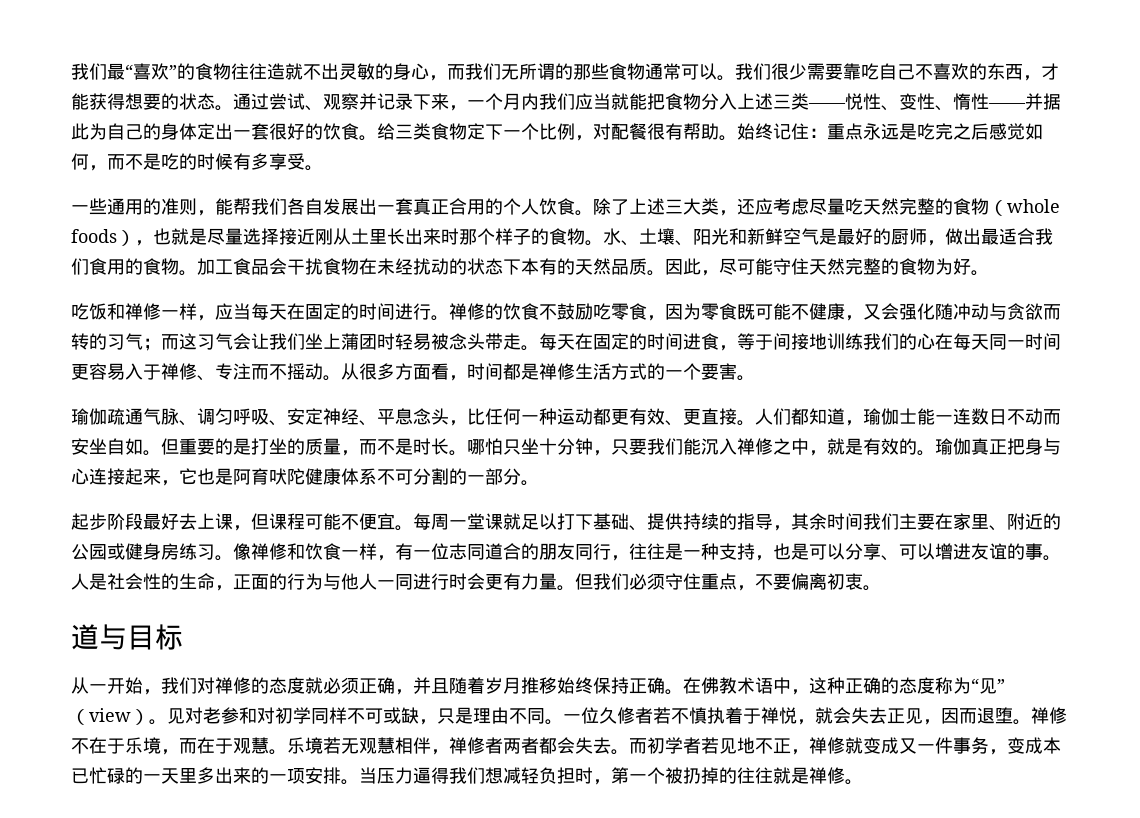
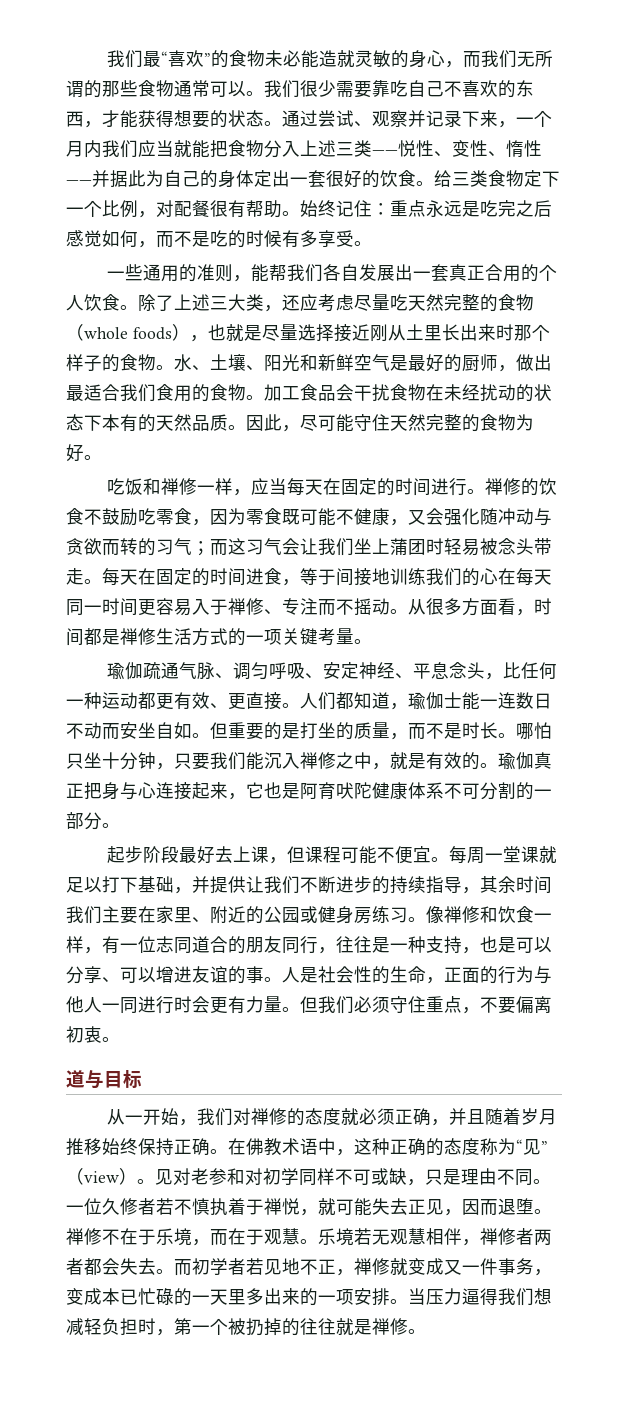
- 我们最“喜欢”的食物往往造就不出灵敏的身心，而我们无所谓的那些食物通常可以。
+ 我们最“喜欢”的食物未必能造就灵敏的身心，而我们无所谓的那些食物通常可以。
- 从很多方面看，时间都是禅修生活方式的一个要害。
+ 从很多方面看，时间都是禅修生活方式的一项关键考量。
- 每周一堂课就足以打下基础、提供持续的指导，其余时间我们主要在家里、附近的公园或健身房练习。
+ 每周一堂课就足以打下基础，并提供让我们不断进步的持续指导，其余时间我们主要在家里、附近的公园或健身房练习。
- 一位久修者若不慎执着于禅悦，就会失去正见，因而退堕。
+ 一位久修者若不慎执着于禅悦，就可能失去正见，因而退堕。

